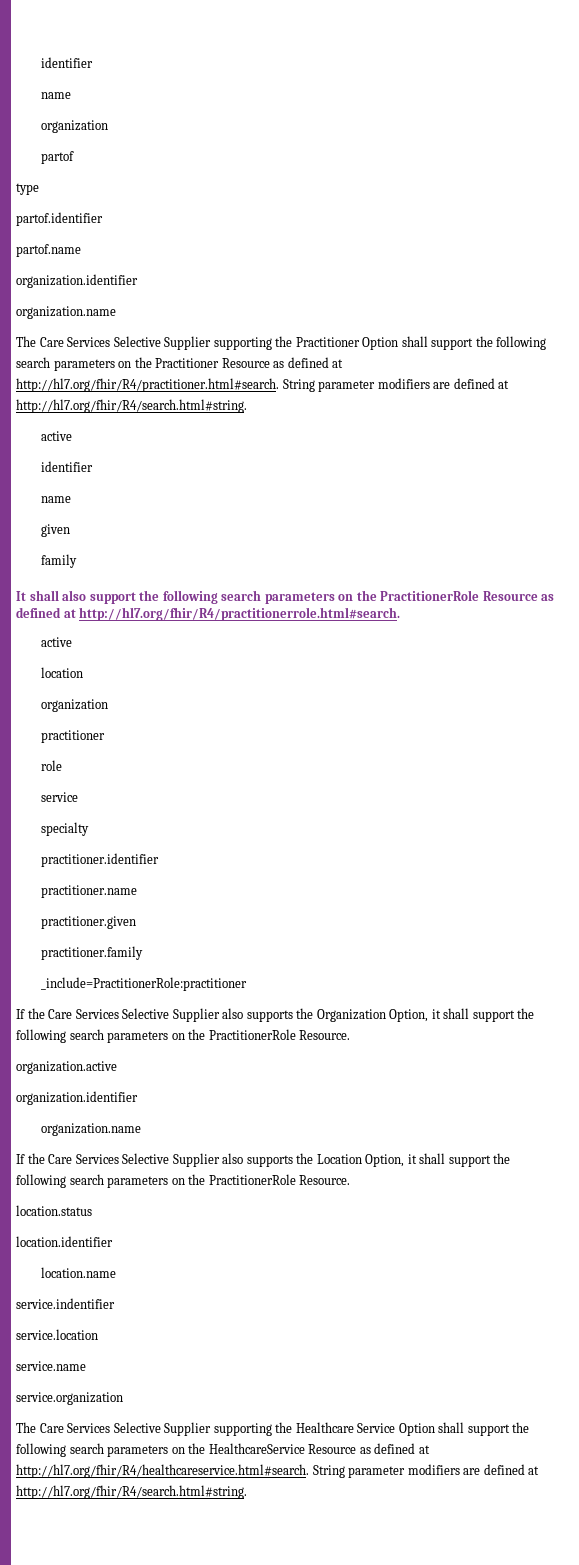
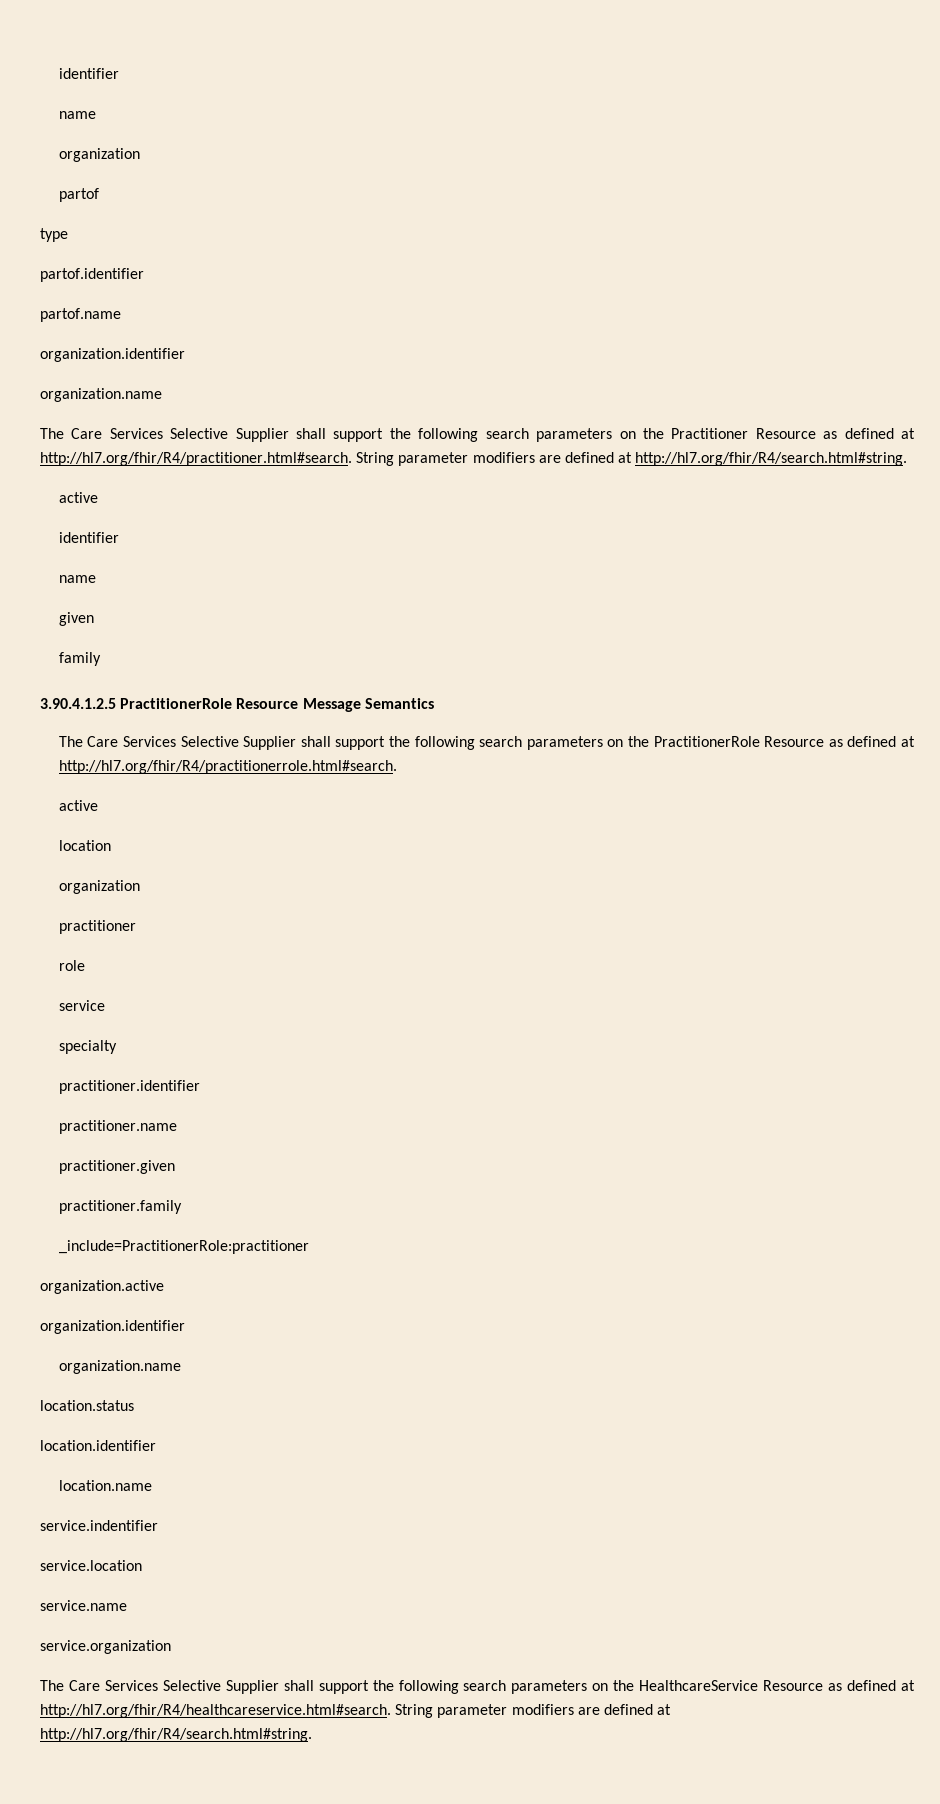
- The Care Services Selective Supplier supporting the Practitioner Option shall support the following search parameters on the Practitioner Resource as defined at http://hl7.org/fhir/R4/practitioner.html#search. String parameter modifiers are defined at http://hl7.org/fhir/R4/search.html#string.
+ The Care Services Selective Supplier shall support the following search parameters on the Practitioner Resource as defined at http://hl7.org/fhir/R4/practitioner.html#search. String parameter modifiers are defined at http://hl7.org/fhir/R4/search.html#string.
- It shall also support the following search parameters on the PractitionerRole Resource as defined at http://hl7.org/fhir/R4/practitionerrole.html#search.
+ 3.90.4.1.2.5 PractitionerRole Resource Message Semantics
+ The Care Services Selective Supplier shall support the following search parameters on the PractitionerRole Resource as defined at http://hl7.org/fhir/R4/practitionerrole.html#search.
- If the Care Services Selective Supplier also supports the Organization Option, it shall support the following search parameters on the PractitionerRole Resource.
  organization.active
  organization.identifier
  organization.name
- If the Care Services Selective Supplier also supports the Location Option, it shall support the following search parameters on the PractitionerRole Resource.
- The Care Services Selective Supplier supporting the Healthcare Service Option shall support the following search parameters on the HealthcareService Resource as defined at http://hl7.org/fhir/R4/healthcareservice.html#search. String parameter modifiers are defined at http://hl7.org/fhir/R4/search.html#string.
+ The Care Services Selective Supplier shall support the following search parameters on the HealthcareService Resource as defined at http://hl7.org/fhir/R4/healthcareservice.html#search. String parameter modifiers are defined at http://hl7.org/fhir/R4/search.html#string.

